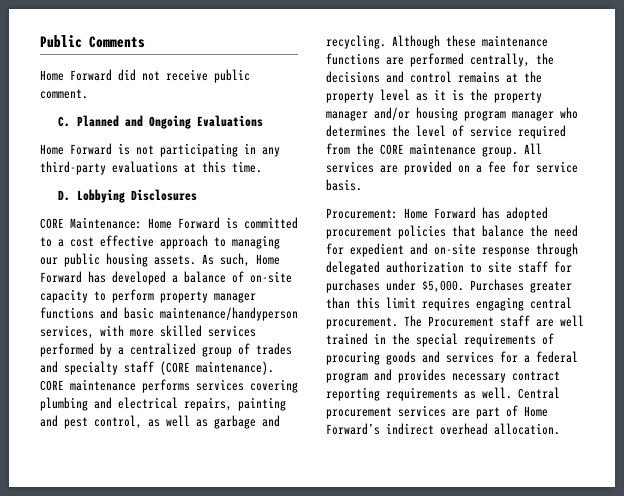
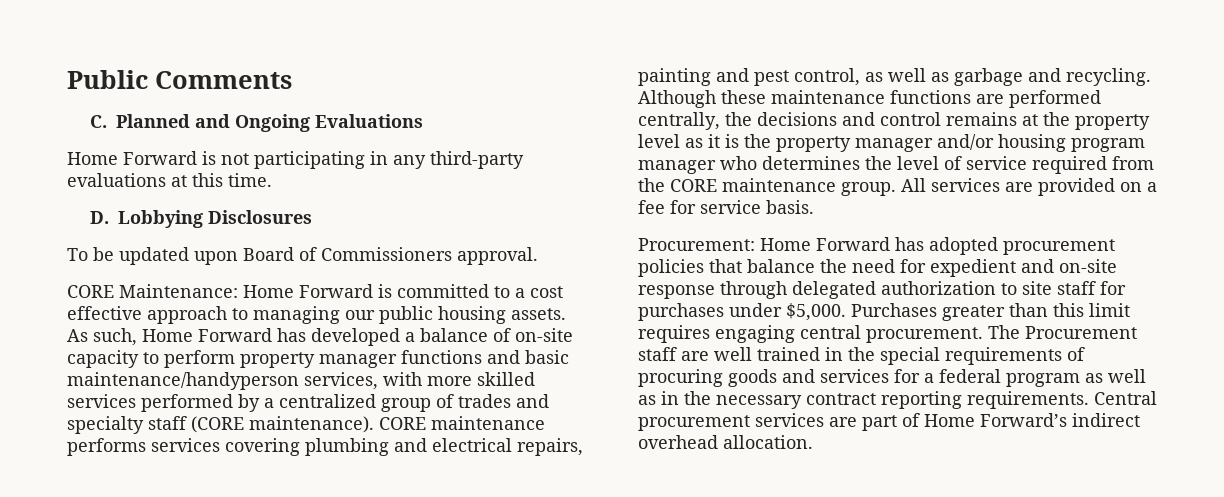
- Home Forward did not receive public comment.
+ To be updated upon Board of Commissioners approval.
- The Procurement staff are well trained in the special requirements of procuring goods and services for a federal program and provides necessary contract reporting requirements as well.
+ The Procurement staff are well trained in the special requirements of procuring goods and services for a federal program as well as in the necessary contract reporting requirements.

